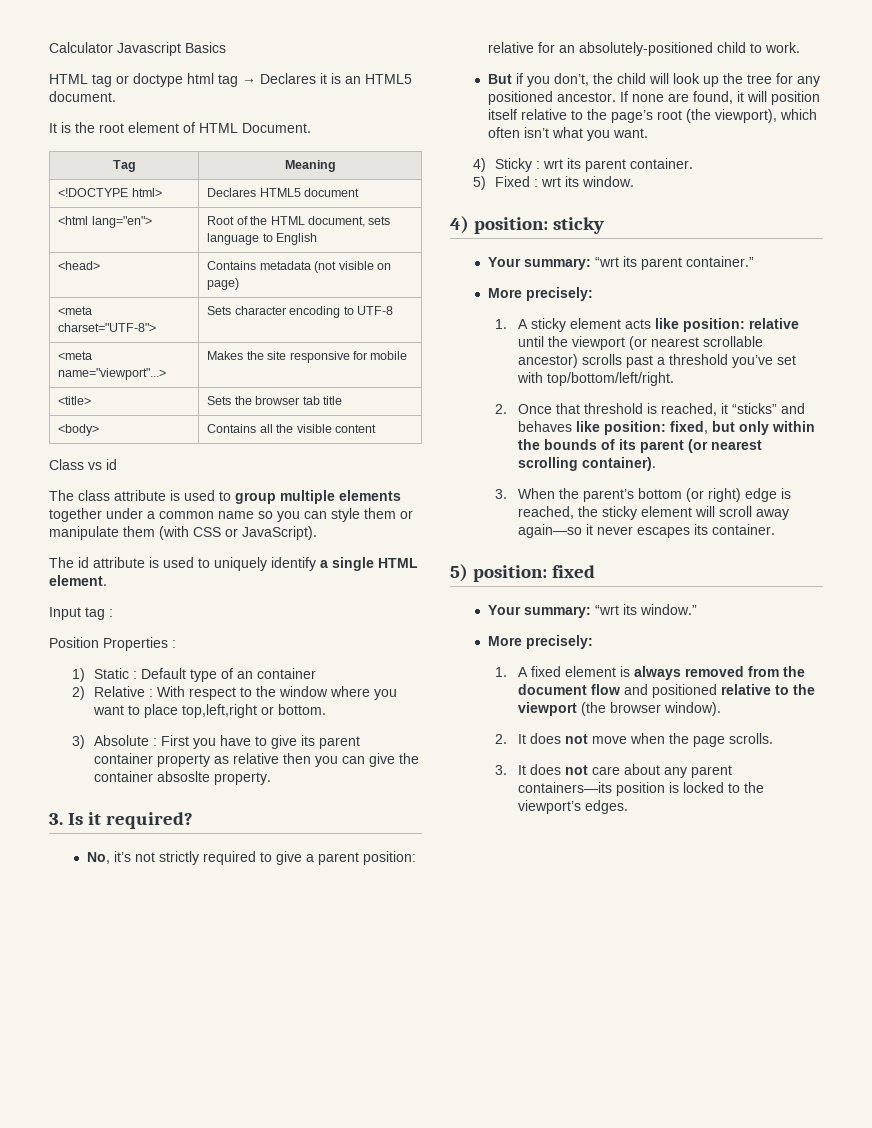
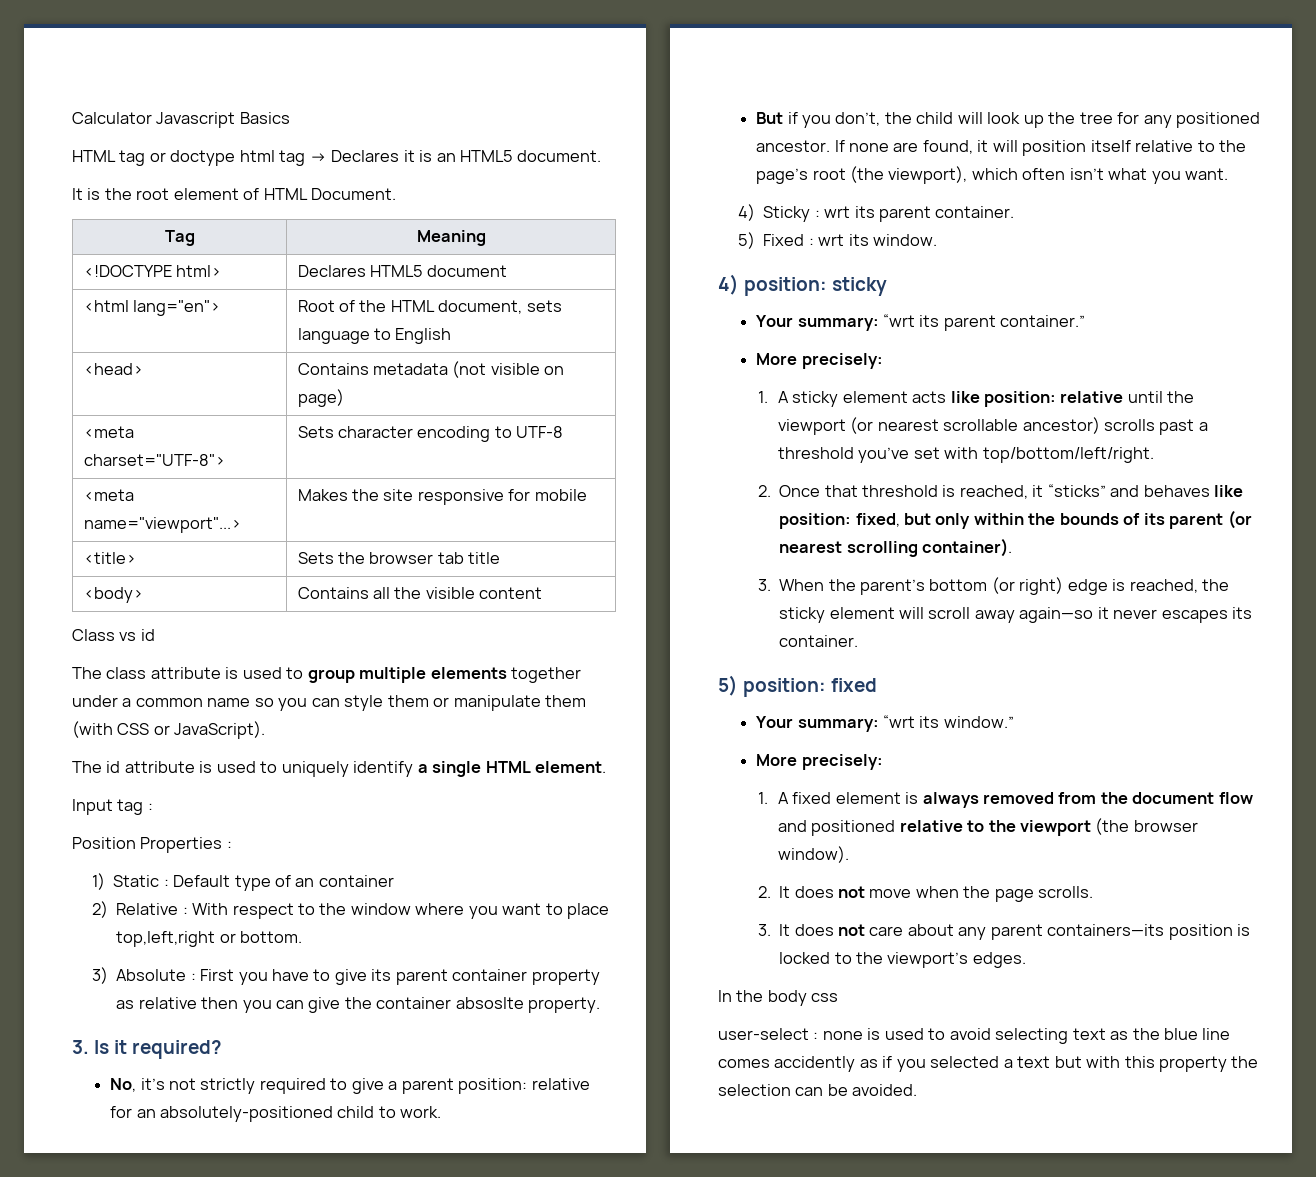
+ In the body css
+ user-select : none is used to avoid selecting text as the blue line comes accidently as if you selected a text but with this property the selection can be avoided.

